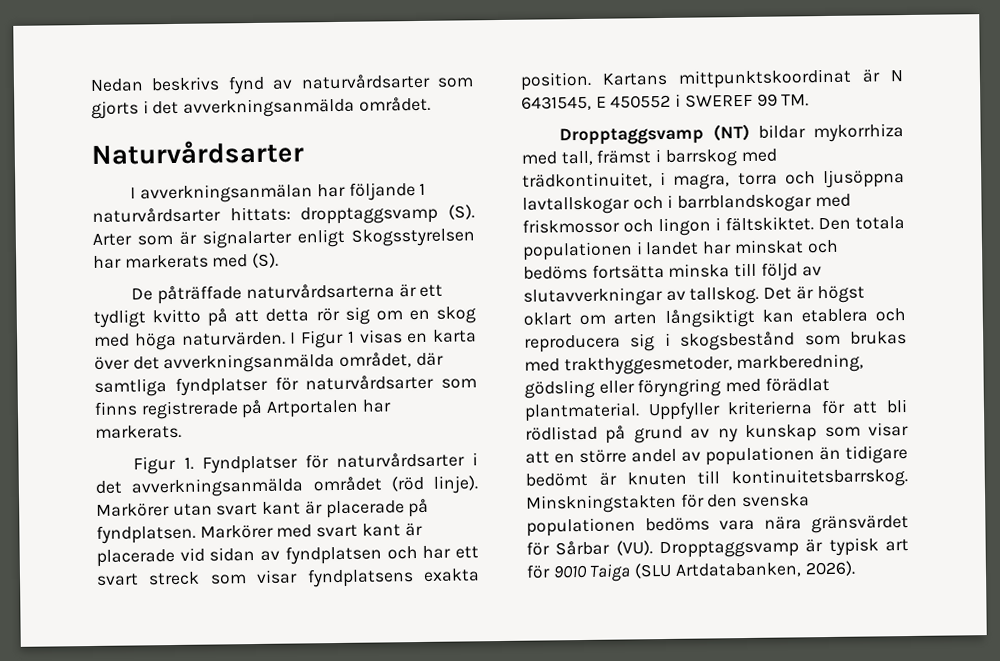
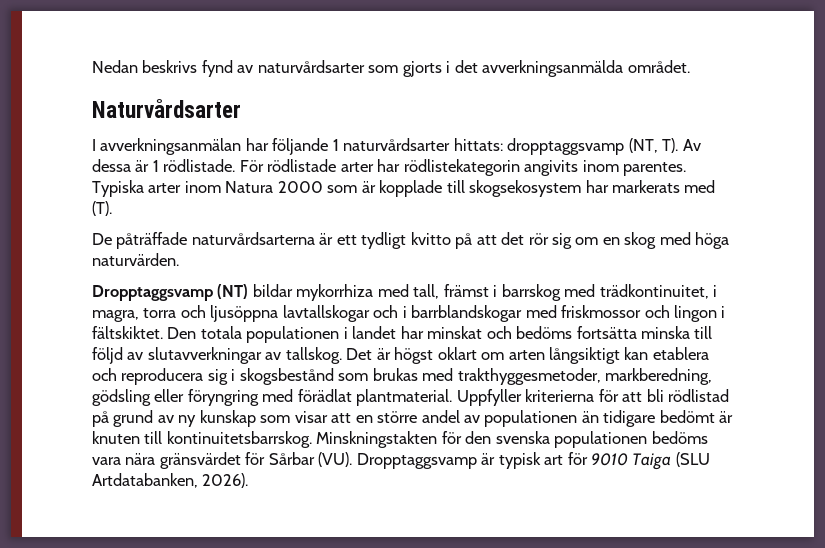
- I avverkningsanmälan har följande 1 naturvårdsarter hittats: dropptaggsvamp (S). Arter som är signalarter enligt Skogsstyrelsen har markerats med (S).
+ I avverkningsanmälan har följande 1 naturvårdsarter hittats: dropptaggsvamp (NT, T). Av dessa är 1 rödlistade. För rödlistade arter har rödlistekategorin angivits inom parentes. Typiska arter inom Natura 2000 som är kopplade till skogsekosystem har markerats med (T).
- De påträffade naturvårdsarterna är ett tydligt kvitto på att detta rör sig om en skog med höga naturvärden. I Figur 1 visas en karta över det avverkningsanmälda området, där samtliga fyndplatser för naturvårdsarter som finns registrerade på Artportalen har markerats.
- Figur 1. Fyndplatser för naturvårdsarter i det avverkningsanmälda området (röd linje). Markörer utan svart kant är placerade på fyndplatsen. Markörer med svart kant är placerade vid sidan av fyndplatsen och har ett svart streck som visar fyndplatsens exakta position. Kartans mittpunktskoordinat är N 6431545, E 450552 i SWEREF 99 TM.
+ De påträffade naturvårdsarterna är ett tydligt kvitto på att det rör sig om en skog med höga naturvärden.

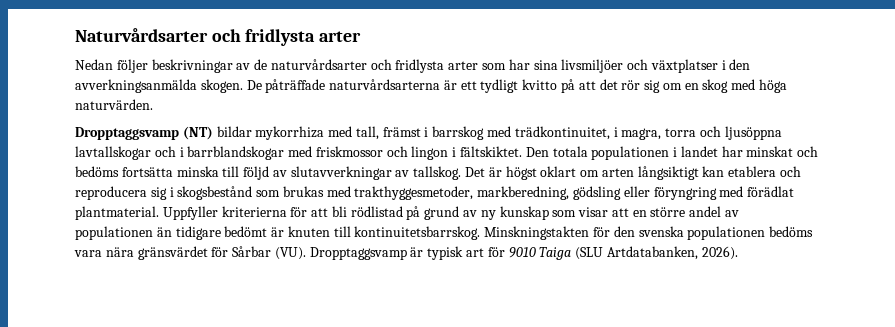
- Nedan beskrivs fynd av naturvårdsarter som gjorts i det avverkningsanmälda området.
- Naturvårdsarter
- I avverkningsanmälan har följande 1 naturvårdsarter hittats: dropptaggsvamp (NT, T). Av dessa är 1 rödlistade. För rödlistade arter har rödlistekategorin angivits inom parentes. Typiska arter inom Natura 2000 som är kopplade till skogsekosystem har markerats med (T).
- De påträffade naturvårdsarterna är ett tydligt kvitto på att det rör sig om en skog med höga naturvärden.
+ Naturvårdsarter och fridlysta arter
+ Nedan följer beskrivningar av de naturvårdsarter och fridlysta arter som har sina livsmiljöer och växtplatser i den avverkningsanmälda skogen. De påträffade naturvårdsarterna är ett tydligt kvitto på att det rör sig om en skog med höga naturvärden.

